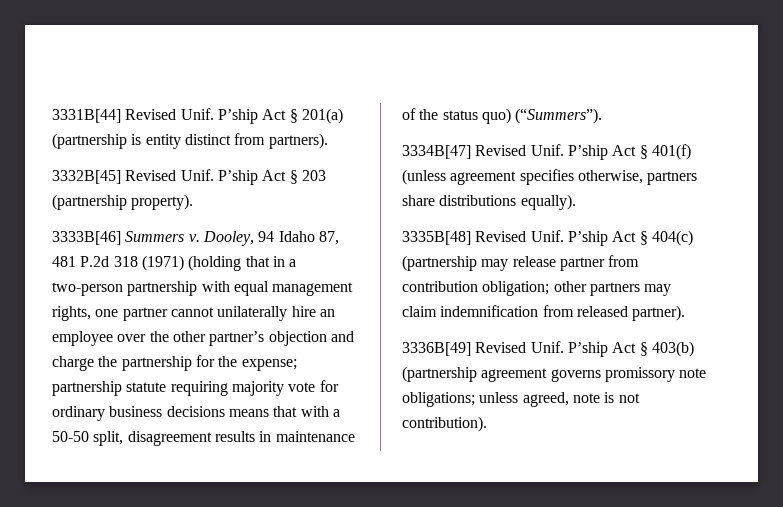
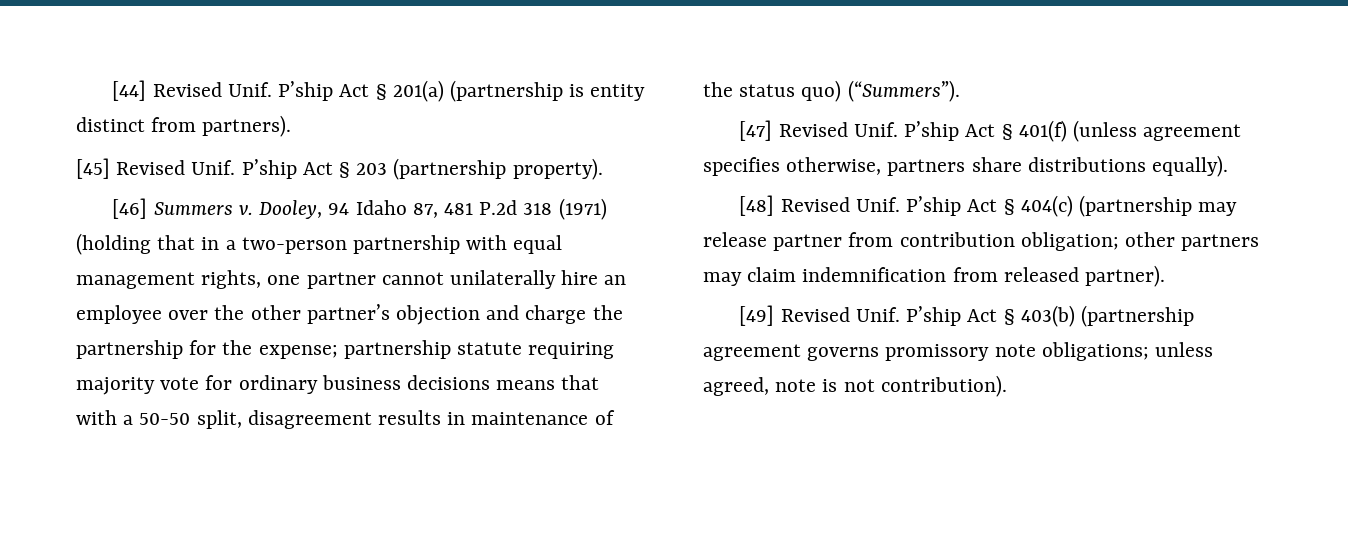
- 3331B[44] Revised Unif.
+ [44] Revised Unif.
- 3332B[45] Revised Unif.
+ [45] Revised Unif.
- 3333B[46] Summers v.
+ [46] Summers v.
- 3334B[47] Revised Unif.
+ [47] Revised Unif.
- 3335B[48] Revised Unif.
+ [48] Revised Unif.
- 3336B[49] Revised Unif.
+ [49] Revised Unif.

